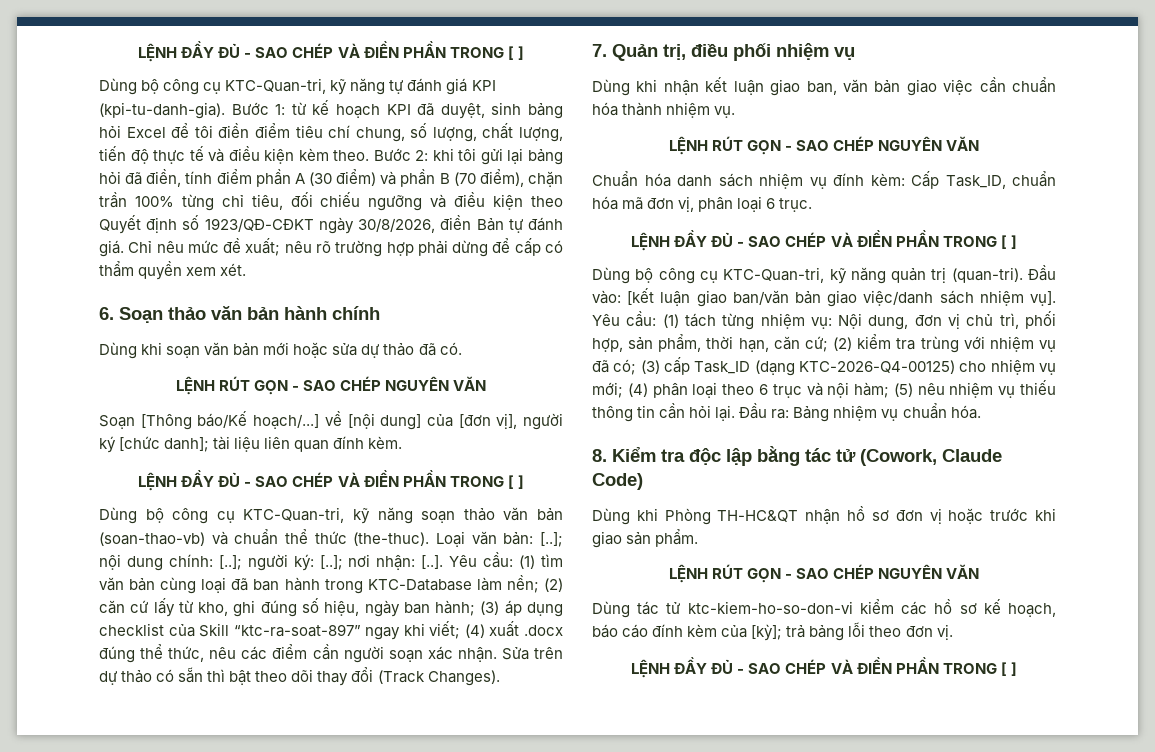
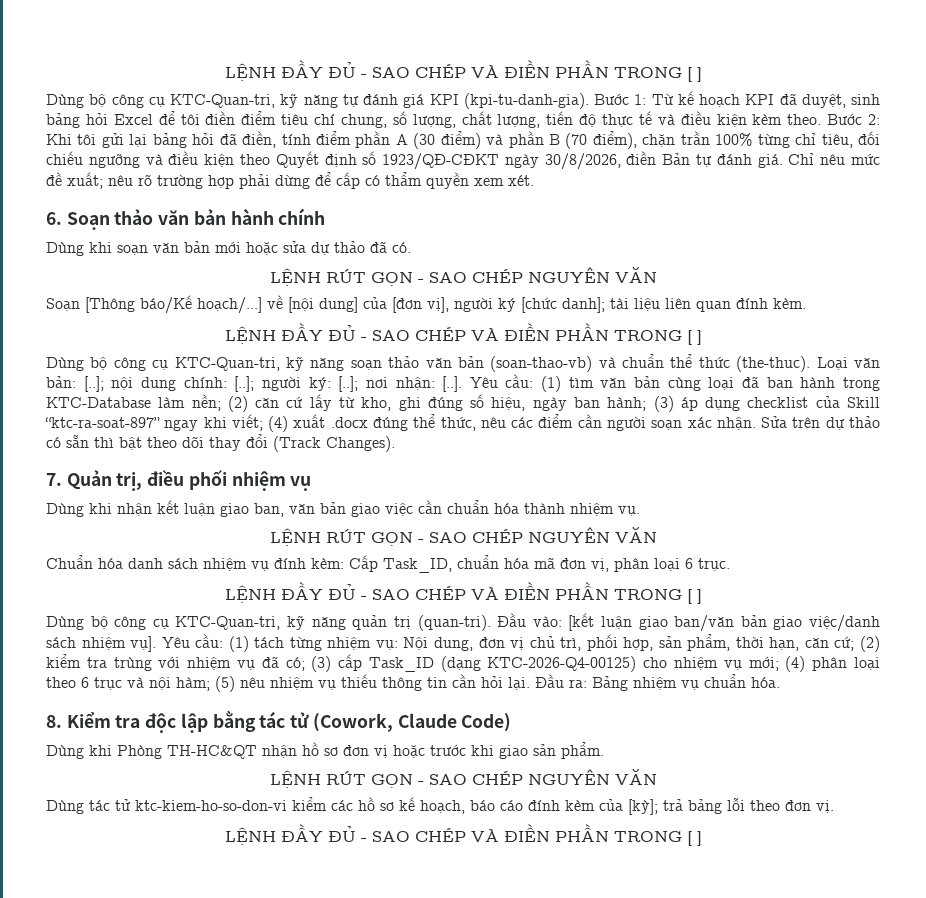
- Bước 1: từ kế hoạch KPI đã duyệt, sinh bảng hỏi Excel để tôi điền điểm tiêu chí chung, số lượng, chất lượng, tiến độ thực tế và điều kiện kèm theo.
+ Bước 1: Từ kế hoạch KPI đã duyệt, sinh bảng hỏi Excel để tôi điền điểm tiêu chí chung, số lượng, chất lượng, tiến độ thực tế và điều kiện kèm theo.
- Bước 2: khi tôi gửi lại bảng hỏi đã điền, tính điểm phần A (30 điểm) và phần B (70 điểm), chặn trần 100% từng chỉ tiêu, đối chiếu ngưỡng và điều kiện theo Quyết định số 1923/QĐ-CĐKT ngày 30/8/2026, điền Bản tự đánh giá.
+ Bước 2: Khi tôi gửi lại bảng hỏi đã điền, tính điểm phần A (30 điểm) và phần B (70 điểm), chặn trần 100% từng chỉ tiêu, đối chiếu ngưỡng và điều kiện theo Quyết định số 1923/QĐ-CĐKT ngày 30/8/2026, điền Bản tự đánh giá.

